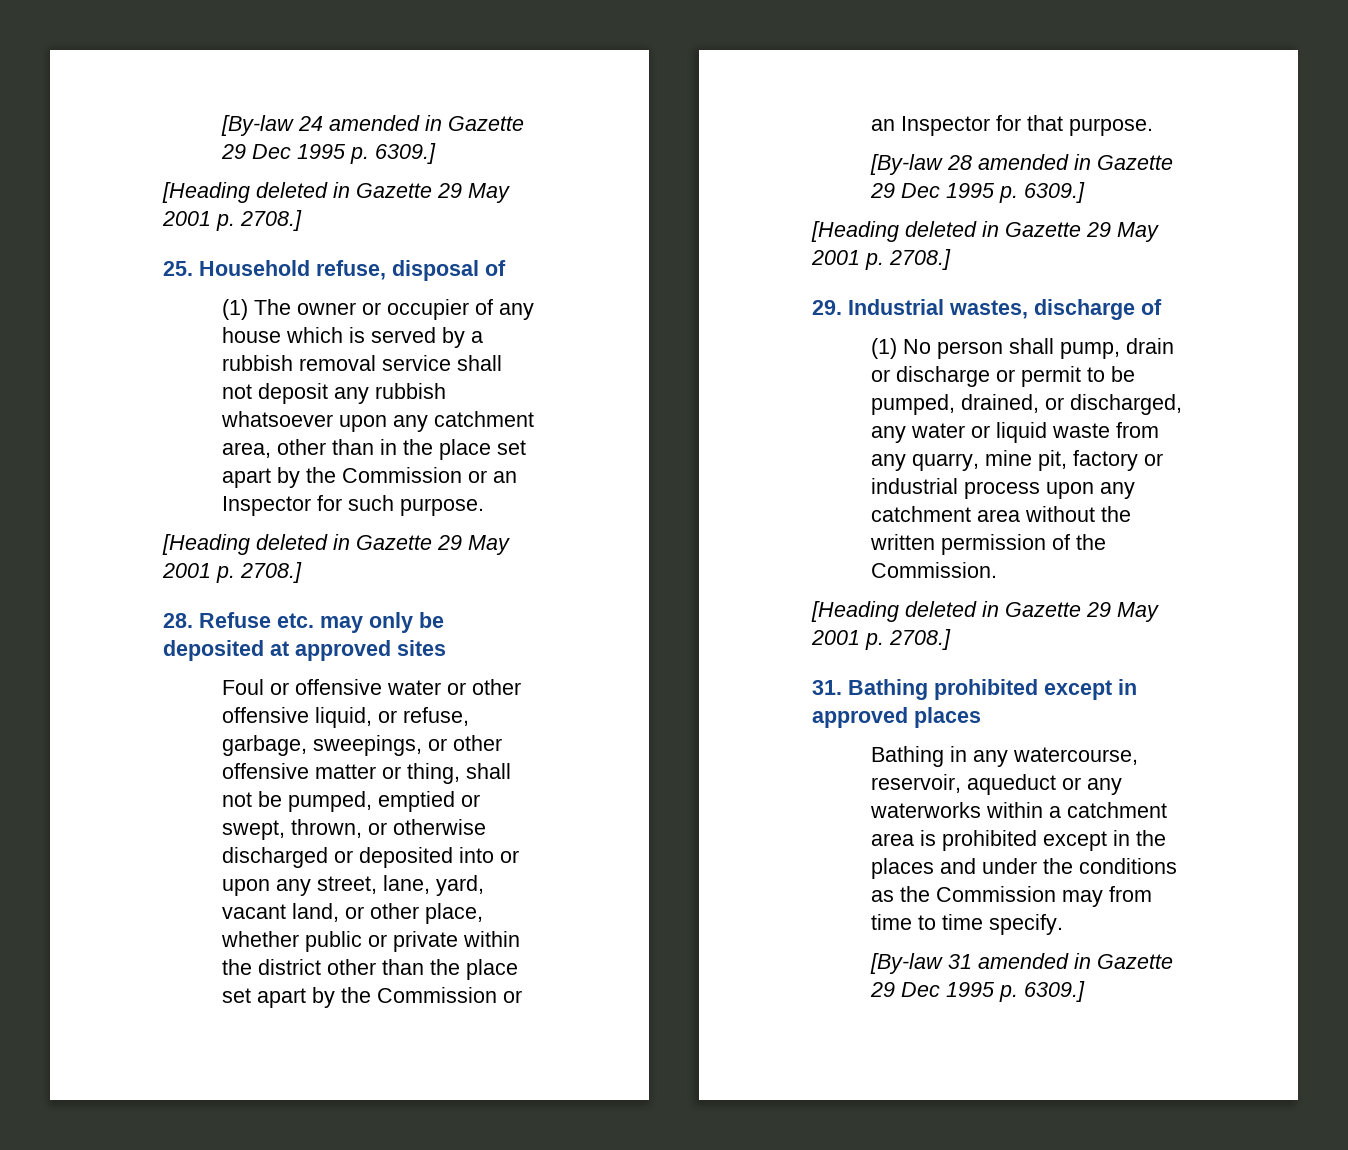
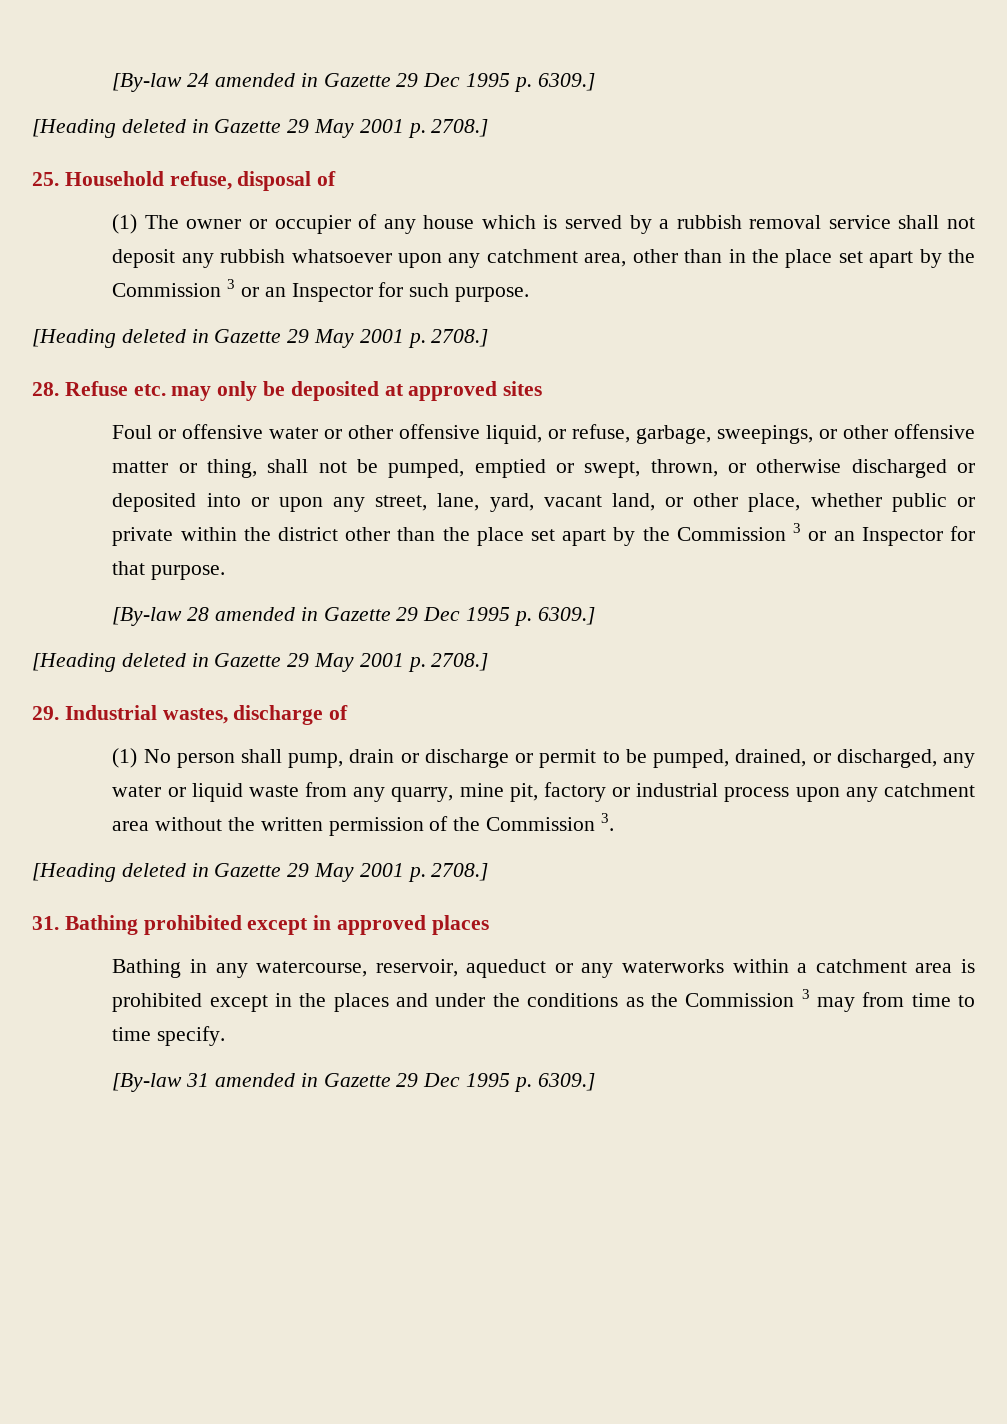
- (1) The owner or occupier of any house which is served by a rubbish removal service shall not deposit any rubbish whatsoever upon any catchment area, other than in the place set apart by the Commission or an Inspector for such purpose.
+ (1) The owner or occupier of any house which is served by a rubbish removal service shall not deposit any rubbish whatsoever upon any catchment area, other than in the place set apart by the Commission 3 or an Inspector for such purpose.
- Foul or offensive water or other offensive liquid, or refuse, garbage, sweepings, or other offensive matter or thing, shall not be pumped, emptied or swept, thrown, or otherwise discharged or deposited into or upon any street, lane, yard, vacant land, or other place, whether public or private within the district other than the place set apart by the Commission or an Inspector for that purpose.
+ Foul or offensive water or other offensive liquid, or refuse, garbage, sweepings, or other offensive matter or thing, shall not be pumped, emptied or swept, thrown, or otherwise discharged or deposited into or upon any street, lane, yard, vacant land, or other place, whether public or private within the district other than the place set apart by the Commission 3 or an Inspector for that purpose.
- (1) No person shall pump, drain or discharge or permit to be pumped, drained, or discharged, any water or liquid waste from any quarry, mine pit, factory or industrial process upon any catchment area without the written permission of the Commission.
+ (1) No person shall pump, drain or discharge or permit to be pumped, drained, or discharged, any water or liquid waste from any quarry, mine pit, factory or industrial process upon any catchment area without the written permission of the Commission 3.
- Bathing in any watercourse, reservoir, aqueduct or any waterworks within a catchment area is prohibited except in the places and under the conditions as the Commission may from time to time specify.
+ Bathing in any watercourse, reservoir, aqueduct or any waterworks within a catchment area is prohibited except in the places and under the conditions as the Commission 3 may from time to time specify.

